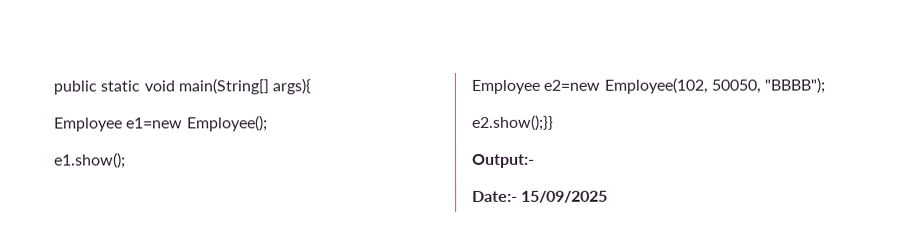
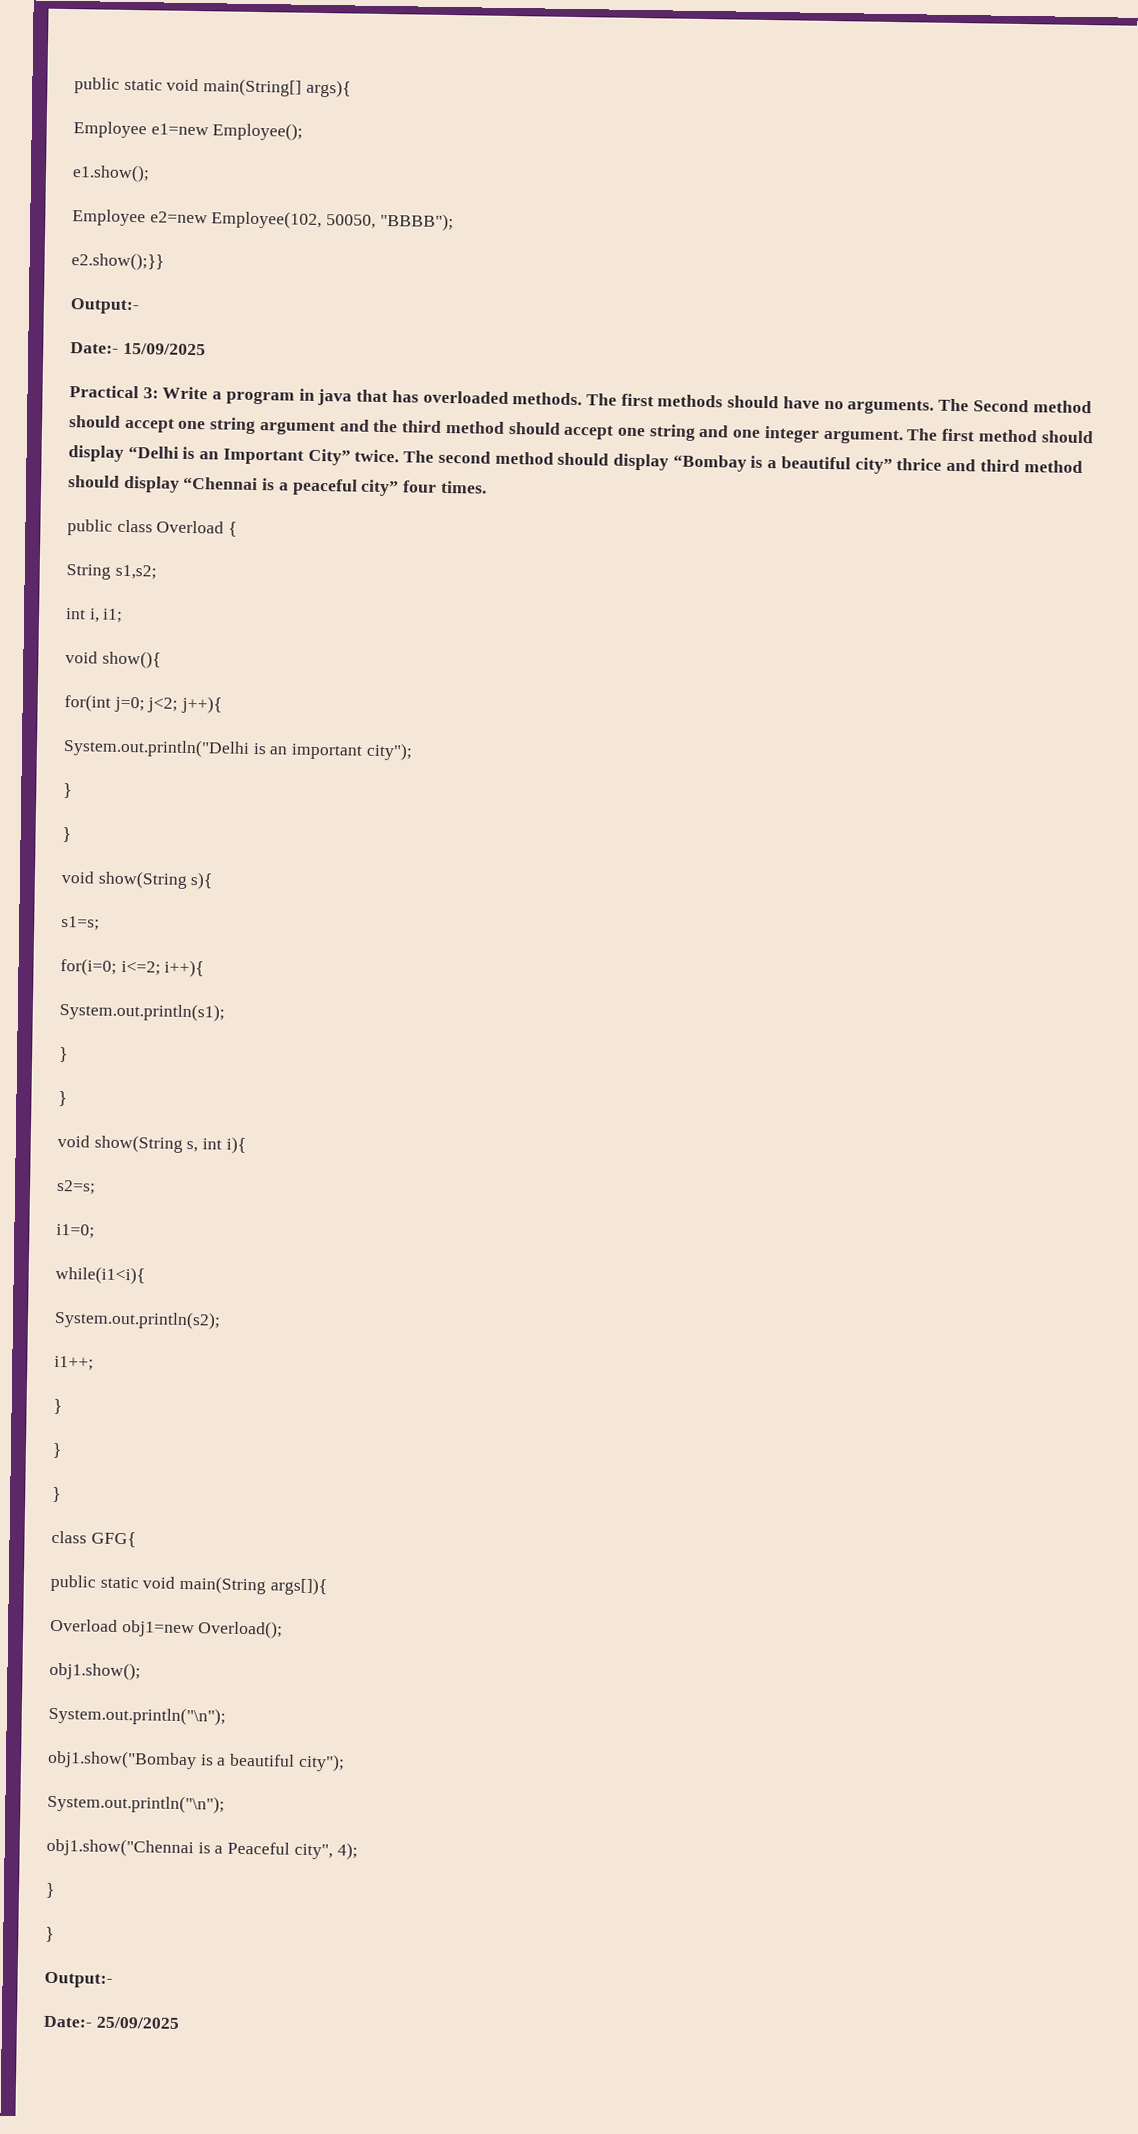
+ Practical 3: Write a program in java that has overloaded methods. The first methods should have no arguments. The Second method should accept one string argument and the third method should accept one string and one integer argument. The first method should display “Delhi is an Important City” twice. The second method should display “Bombay is a beautiful city” thrice and third method should display “Chennai is a peaceful city” four times.
+ public class Overload {
+ String s1,s2;
+ int i, i1;
+ void show(){
+ for(int j=0; j<2; j++){
+ System.out.println("Delhi is an important city");
+ }
+ }
+ void show(String s){
+ s1=s;
+ for(i=0; i<=2; i++){
+ System.out.println(s1);
+ }
+ }
+ void show(String s, int i){
+ s2=s;
+ i1=0;
+ while(i1<i){
+ System.out.println(s2);
+ i1++;
+ }
+ }
+ }
+ class GFG{
+ public static void main(String args[]){
+ Overload obj1=new Overload();
+ obj1.show();
+ System.out.println("\n");
+ obj1.show("Bombay is a beautiful city");
+ System.out.println("\n");
+ obj1.show("Chennai is a Peaceful city", 4);
+ }
+ }
+ Output:-
+ Date:- 25/09/2025

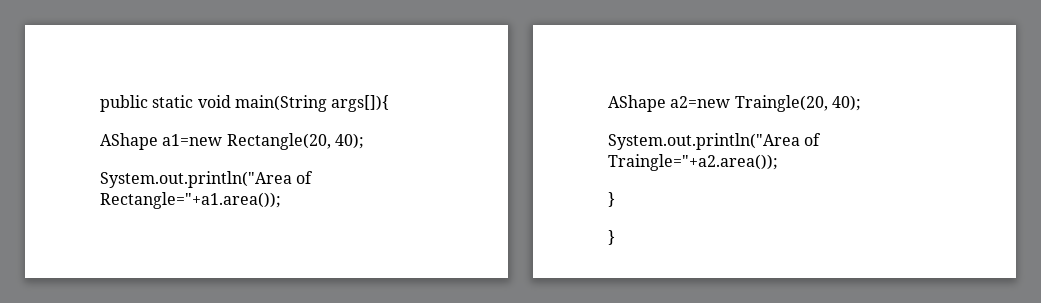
- public static void main(String[] args){
- Employee e1=new Employee();
- e1.show();
- Employee e2=new Employee(102, 50050, "BBBB");
- e2.show();}}
- Output:-
- Date:- 15/09/2025
- Practical 3: Write a program in java that has overloaded methods. The first methods should have no arguments. The Second method should accept one string argument and the third method should accept one string and one integer argument. The first method should display “Delhi is an Important City” twice. The second method should display “Bombay is a beautiful city” thrice and third method should display “Chennai is a peaceful city” four times.
- public class Overload {
- String s1,s2;
- int i, i1;
- void show(){
- for(int j=0; j<2; j++){
- System.out.println("Delhi is an important city");
+ public static void main(String args[]){
+ AShape a1=new Rectangle(20, 40);
+ System.out.println("Area of Rectangle="+a1.area());
+ AShape a2=new Traingle(20, 40);
+ System.out.println("Area of Traingle="+a2.area());
  }
  }
- void show(String s){
- s1=s;
- for(i=0; i<=2; i++){
- System.out.println(s1);
- }
- }
- void show(String s, int i){
- s2=s;
- i1=0;
- while(i1<i){
- System.out.println(s2);
- i1++;
- }
- }
- }
- class GFG{
- public static void main(String args[]){
- Overload obj1=new Overload();
- obj1.show();
- System.out.println("\n");
- obj1.show("Bombay is a beautiful city");
- System.out.println("\n");
- obj1.show("Chennai is a Peaceful city", 4);
- }
- }
- Output:-
- Date:- 25/09/2025

